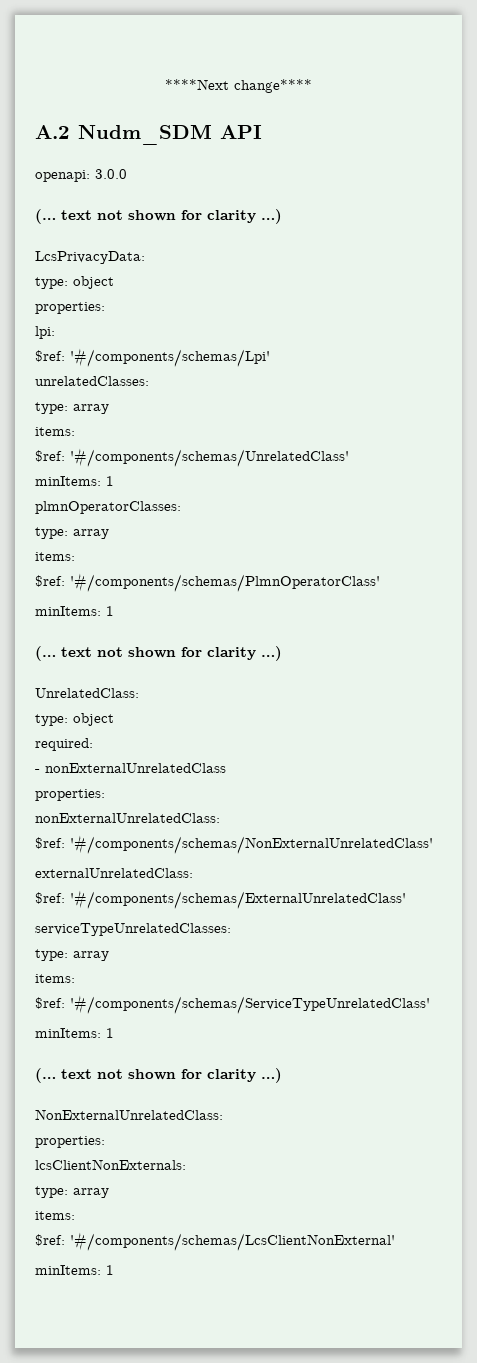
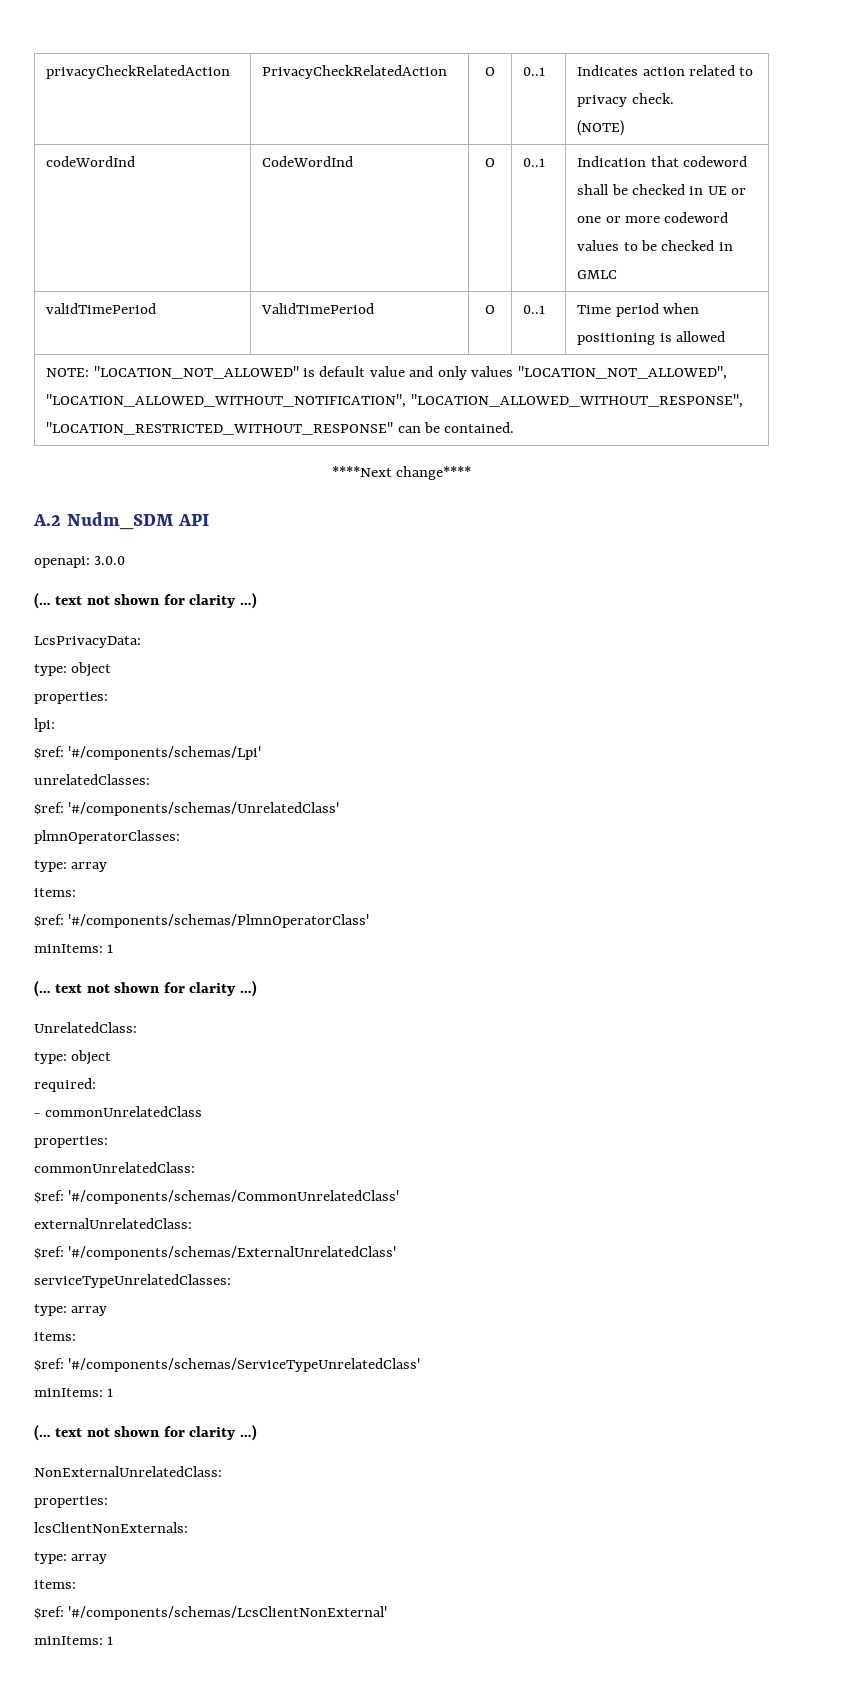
+ privacyCheckRelatedAction | PrivacyCheckRelatedAction | O | 0..1 | Indicates action related to privacy check.
+ (NOTE)
+ codeWordInd | CodeWordInd | O | 0..1 | Indication that codeword shall be checked in UE or one or more codeword values to be checked in GMLC
+ validTimePeriod | ValidTimePeriod | O | 0..1 | Time period when positioning is allowed
+ NOTE: "LOCATION_NOT_ALLOWED" is default value and only values "LOCATION_NOT_ALLOWED", "LOCATION_ALLOWED_WITHOUT_NOTIFICATION", "LOCATION_ALLOWED_WITHOUT_RESPONSE", "LOCATION_RESTRICTED_WITHOUT_RESPONSE" can be contained.
  unrelatedClasses:
- type: array
- items:
  $ref: '#/components/schemas/UnrelatedClass'
- minItems: 1
- - nonExternalUnrelatedClass
+ - commonUnrelatedClass
  properties:
- nonExternalUnrelatedClass:
- $ref: '#/components/schemas/NonExternalUnrelatedClass'
+ commonUnrelatedClass:
+ $ref: '#/components/schemas/CommonUnrelatedClass'

